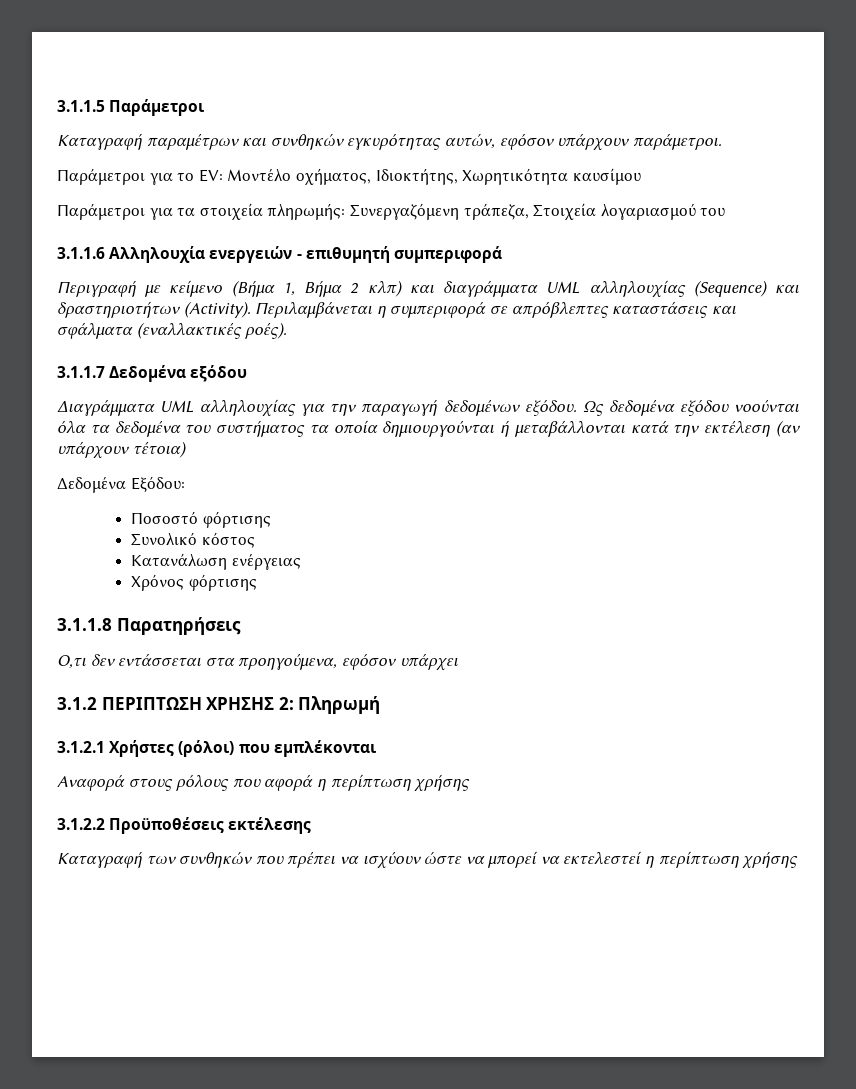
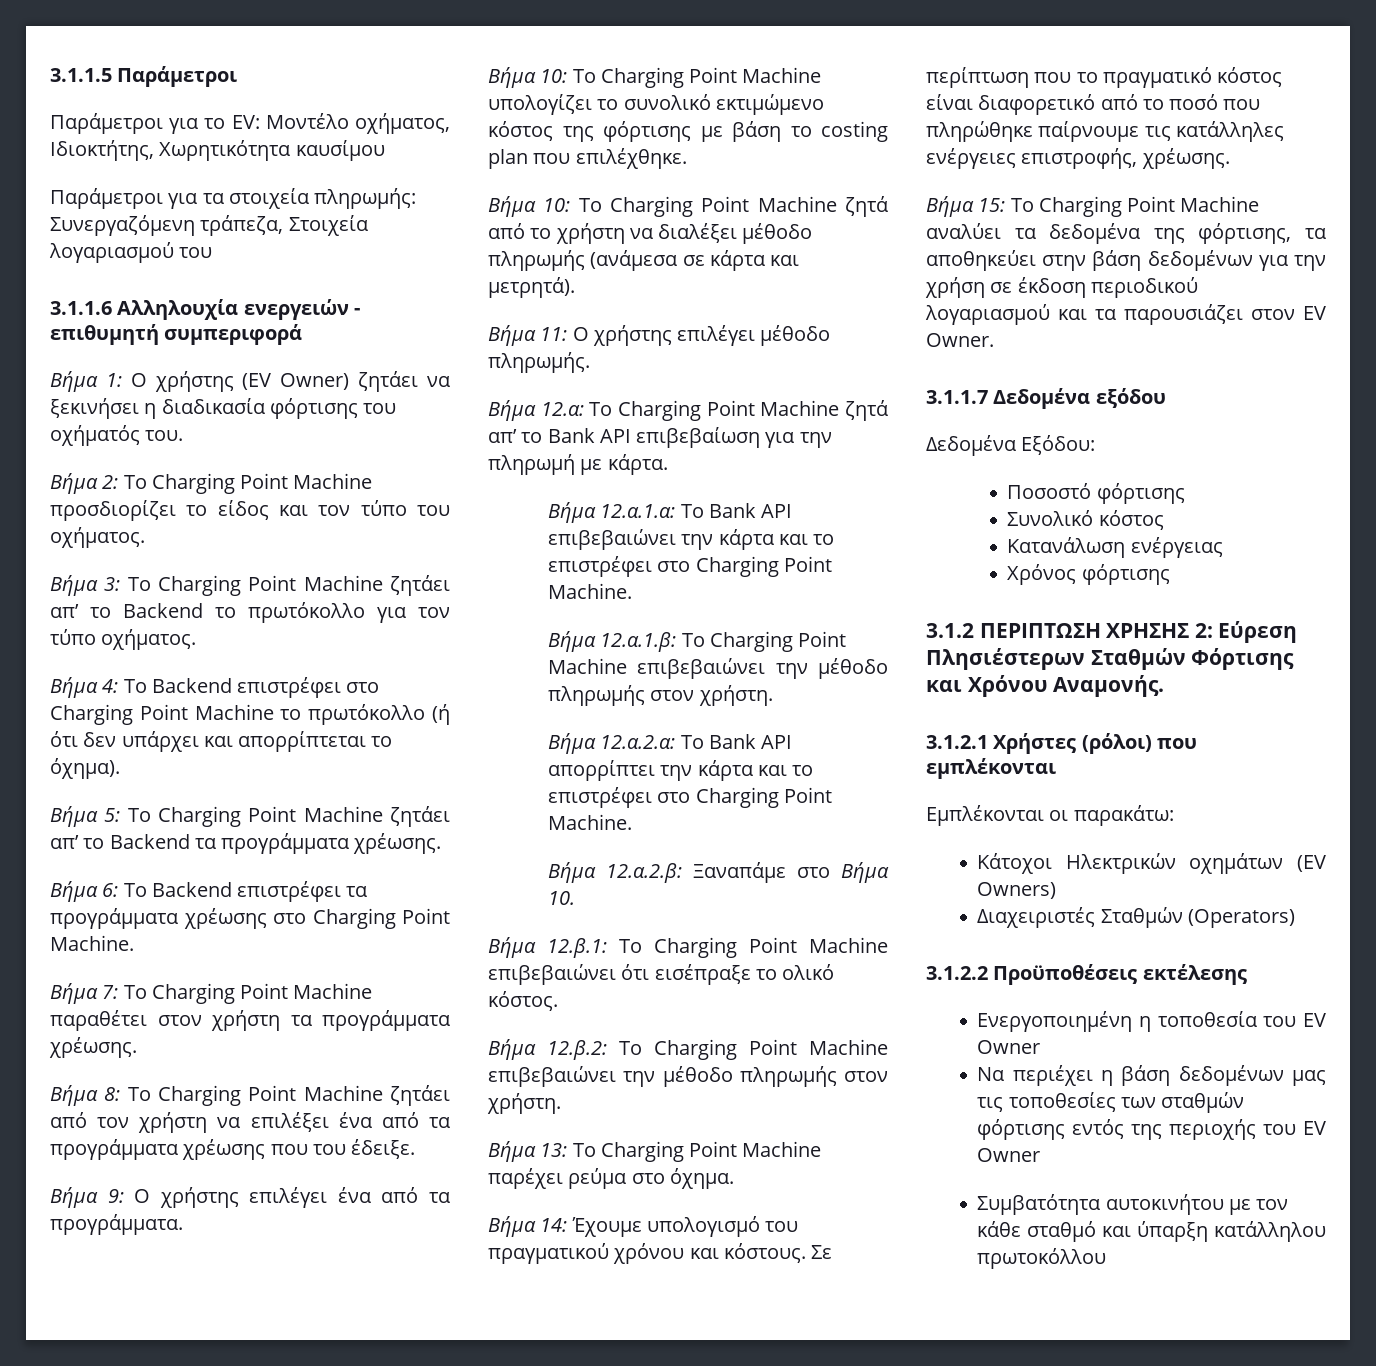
- Καταγραφή παραμέτρων και συνθηκών εγκυρότητας αυτών, εφόσον υπάρχουν παράμετροι.
- Περιγραφή με κείμενο (Βήμα 1, Βήμα 2 κλπ) και διαγράμματα UML αλληλουχίας (Sequence) και δραστηριοτήτων (Activity). Περιλαμβάνεται η συμπεριφορά σε απρόβλεπτες καταστάσεις και σφάλματα (εναλλακτικές ροές).
+ Βήμα 1: Ο χρήστης (EV Owner) ζητάει να ξεκινήσει η διαδικασία φόρτισης του οχήματός του.
+ Βήμα 2: Το Charging Point Machine προσδιορίζει το είδος και τον τύπο του οχήματος.
+ Βήμα 3: Το Charging Point Machine ζητάει απ’ το Backend το πρωτόκολλο για τον τύπο οχήματος.
+ Βήμα 4: To Backend επιστρέφει στο Charging Point Machine το πρωτόκολλο (ή ότι δεν υπάρχει και απορρίπτεται το όχημα).
+ Βήμα 5: Το Charging Point Machine ζητάει απ’ το Backend τα προγράμματα χρέωσης.
+ Βήμα 6: Το Backend επιστρέφει τα προγράμματα χρέωσης στο Charging Point Machine.
+ Βήμα 7: Το Charging Point Machine παραθέτει στον χρήστη τα προγράμματα χρέωσης.
+ Βήμα 8: Το Charging Point Machine ζητάει από τον χρήστη να επιλέξει ένα από τα προγράμματα χρέωσης που του έδειξε.
+ Βήμα 9: Ο χρήστης επιλέγει ένα από τα προγράμματα.
+ Βήμα 10: Το Charging Point Machine υπολογίζει το συνολικό εκτιμώμενο κόστος της φόρτισης με βάση το costing plan που επιλέχθηκε.
+ Βήμα 10: Το Charging Point Machine ζητά από το χρήστη να διαλέξει μέθοδο πληρωμής (ανάμεσα σε κάρτα και μετρητά).
+ Βήμα 11: Ο χρήστης επιλέγει μέθοδο πληρωμής.
+ Βήμα 12.α: Το Charging Point Machine ζητά απ’ το Bank API επιβεβαίωση για την πληρωμή με κάρτα.
+ Βήμα 12.α.1.α: Το Bank API επιβεβαιώνει την κάρτα και το επιστρέφει στο Charging Point Machine.
+ Βήμα 12.α.1.β: Το Charging Point Machine επιβεβαιώνει την μέθοδο πληρωμής στον χρήστη.
+ Βήμα 12.α.2.α: Το Bank API απορρίπτει την κάρτα και το επιστρέφει στο Charging Point Machine.
+ Βήμα 12.α.2.β: Ξαναπάμε στο Βήμα 10.
+ Βήμα 12.β.1: Το Charging Point Machine επιβεβαιώνει ότι εισέπραξε το ολικό κόστος.
+ Βήμα 12.β.2: Το Charging Point Machine επιβεβαιώνει την μέθοδο πληρωμής στον χρήστη.
+ Βήμα 13: Το Charging Point Machine παρέχει ρεύμα στο όχημα.
+ Βήμα 14: Έχουμε υπολογισμό του πραγματικού χρόνου και κόστους. Σε περίπτωση που το πραγματικό κόστος είναι διαφορετικό από το ποσό που πληρώθηκε παίρνουμε τις κατάλληλες ενέργειες επιστροφής, χρέωσης.
+ Βήμα 15: Το Charging Point Machine αναλύει τα δεδομένα της φόρτισης, τα αποθηκεύει στην βάση δεδομένων για την χρήση σε έκδοση περιοδικού λογαριασμού και τα παρουσιάζει στον EV Owner.
  3.1.1.7 Δεδομένα εξόδου
- Διαγράμματα UML αλληλουχίας για την παραγωγή δεδομένων εξόδου. Ως δεδομένα εξόδου νοούνται όλα τα δεδομένα του συστήματος τα οποία δημιουργούνται ή μεταβάλλονται κατά την εκτέλεση (αν υπάρχουν τέτοια)
- 3.1.1.8 Παρατηρήσεις
- Ο,τι δεν εντάσσεται στα προηγούμενα, εφόσον υπάρχει
- 3.1.2 ΠΕΡΙΠΤΩΣΗ ΧΡΗΣΗΣ 2: Πληρωμή
+ 3.1.2 ΠΕΡΙΠΤΩΣΗ ΧΡΗΣΗΣ 2: Εύρεση Πλησιέστερων Σταθμών Φόρτισης και Χρόνου Αναμονής.
- Αναφορά στους ρόλους που αφορά η περίπτωση χρήσης
+ Εμπλέκονται οι παρακάτω:
+ Κάτοχοι Ηλεκτρικών οχημάτων (EV Owners)
+ Διαχειριστές Σταθμών (Operators)
  3.1.2.2 Προϋποθέσεις εκτέλεσης
- Καταγραφή των συνθηκών που πρέπει να ισχύουν ώστε να μπορεί να εκτελεστεί η περίπτωση χρήσης
+ Ενεργοποιημένη η τοποθεσία του EV Owner
+ Να περιέχει η βάση δεδομένων μας τις τοποθεσίες των σταθμών φόρτισης εντός της περιοχής του EV Owner
+ Συμβατότητα αυτοκινήτου με τον κάθε σταθμό και ύπαρξη κατάλληλου πρωτοκόλλου

